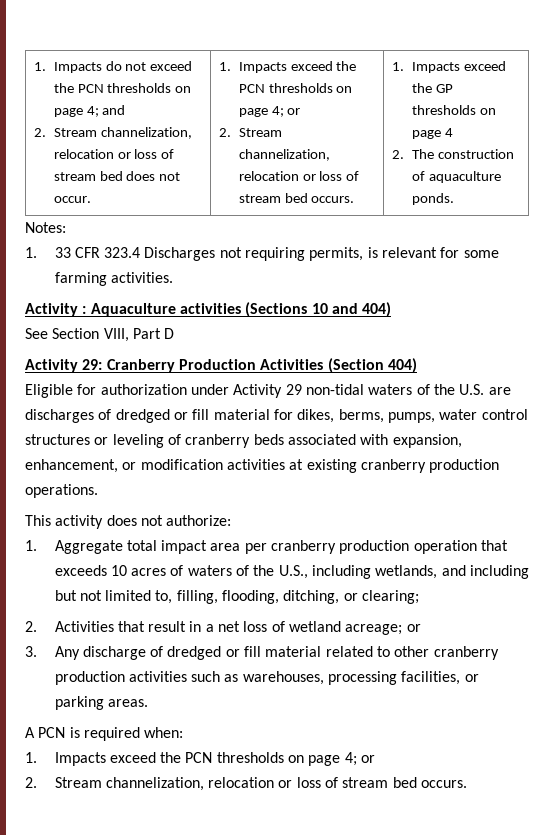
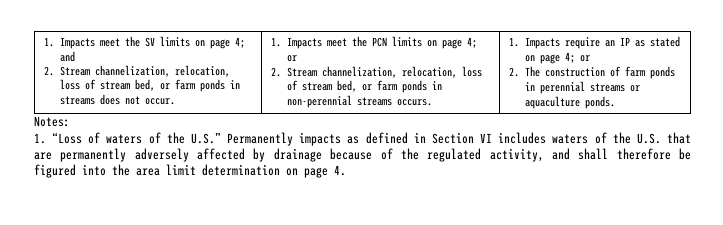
- 1. Impacts do not exceed the PCN thresholds on page 4; and
+ 1. Impacts meet the SV limits on page 4; and
- 2. Stream channelization, relocation or loss of stream bed does not occur. | 1. Impacts exceed the PCN thresholds on page 4; or
- 2. Stream channelization, relocation or loss of stream bed occurs. | 1. Impacts exceed the GP thresholds on page 4
- 2. The construction of aquaculture ponds.
+ 2. Stream channelization, relocation, loss of stream bed, or farm ponds in streams does not occur. | 1. Impacts meet the PCN limits on page 4; or
+ 2. Stream channelization, relocation, loss of stream bed, or farm ponds in non-perennial streams occurs. | 1. Impacts require an IP as stated on page 4; or
+ 2. The construction of farm ponds in perennial streams or aquaculture ponds.
  Notes:
- 1. 33 CFR 323.4 Discharges not requiring permits, is relevant for some farming activities.
- Activity : Aquaculture activities (Sections 10 and 404)
- See Section VIII, Part D
- Activity 29: Cranberry Production Activities (Section 404)
- Eligible for authorization under Activity 29 non-tidal waters of the U.S. are discharges of dredged or fill material for dikes, berms, pumps, water control structures or leveling of cranberry beds associated with expansion, enhancement, or modification activities at existing cranberry production operations.
- This activity does not authorize:
- 1. Aggregate total impact area per cranberry production operation that exceeds 10 acres of waters of the U.S., including wetlands, and including but not limited to, filling, flooding, ditching, or clearing;
- 2. Activities that result in a net loss of wetland acreage; or
- 3. Any discharge of dredged or fill material related to other cranberry production activities such as warehouses, processing facilities, or parking areas.
- A PCN is required when:
- 1. Impacts exceed the PCN thresholds on page 4; or
- 2. Stream channelization, relocation or loss of stream bed occurs.
+ 1. “Loss of waters of the U.S.” Permanently impacts as defined in Section VI includes waters of the U.S. that are permanently adversely affected by drainage because of the regulated activity, and shall therefore be figured into the area limit determination on page 4.

